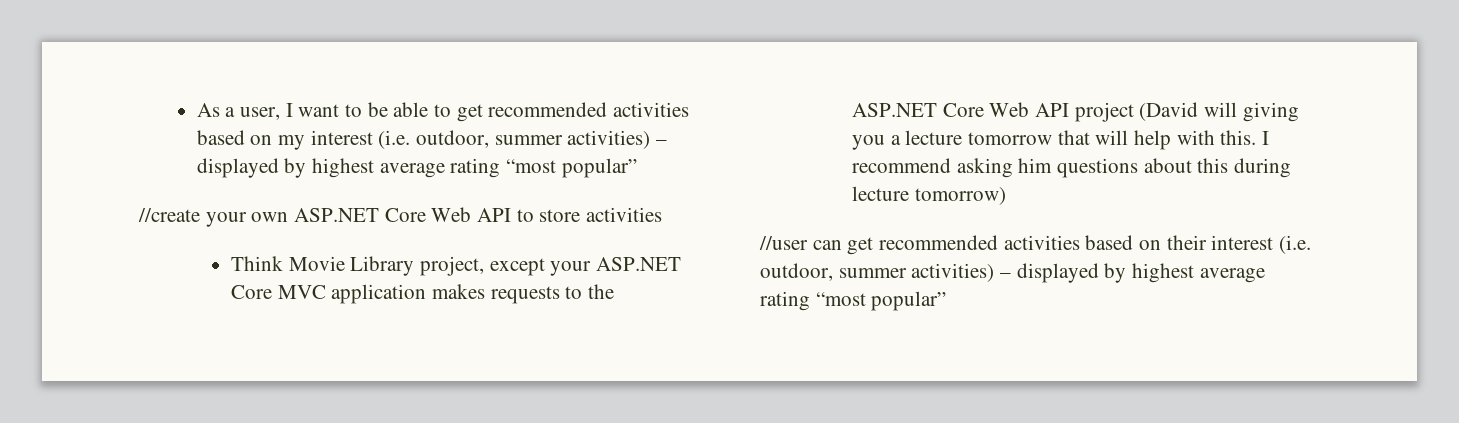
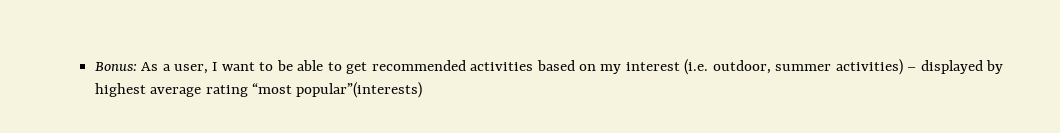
- As a user, I want to be able to get recommended activities based on my interest (i.e. outdoor, summer activities) – displayed by highest average rating “most popular”
- //create your own ASP.NET Core Web API to store activities
- Think Movie Library project, except your ASP.NET Core MVC application makes requests to the ASP.NET Core Web API project (David will giving you a lecture tomorrow that will help with this. I recommend asking him questions about this during lecture tomorrow)
- //user can get recommended activities based on their interest (i.e. outdoor, summer activities) – displayed by highest average rating “most popular”
+ Bonus: As a user, I want to be able to get recommended activities based on my interest (i.e. outdoor, summer activities) – displayed by highest average rating “most popular”(interests)

